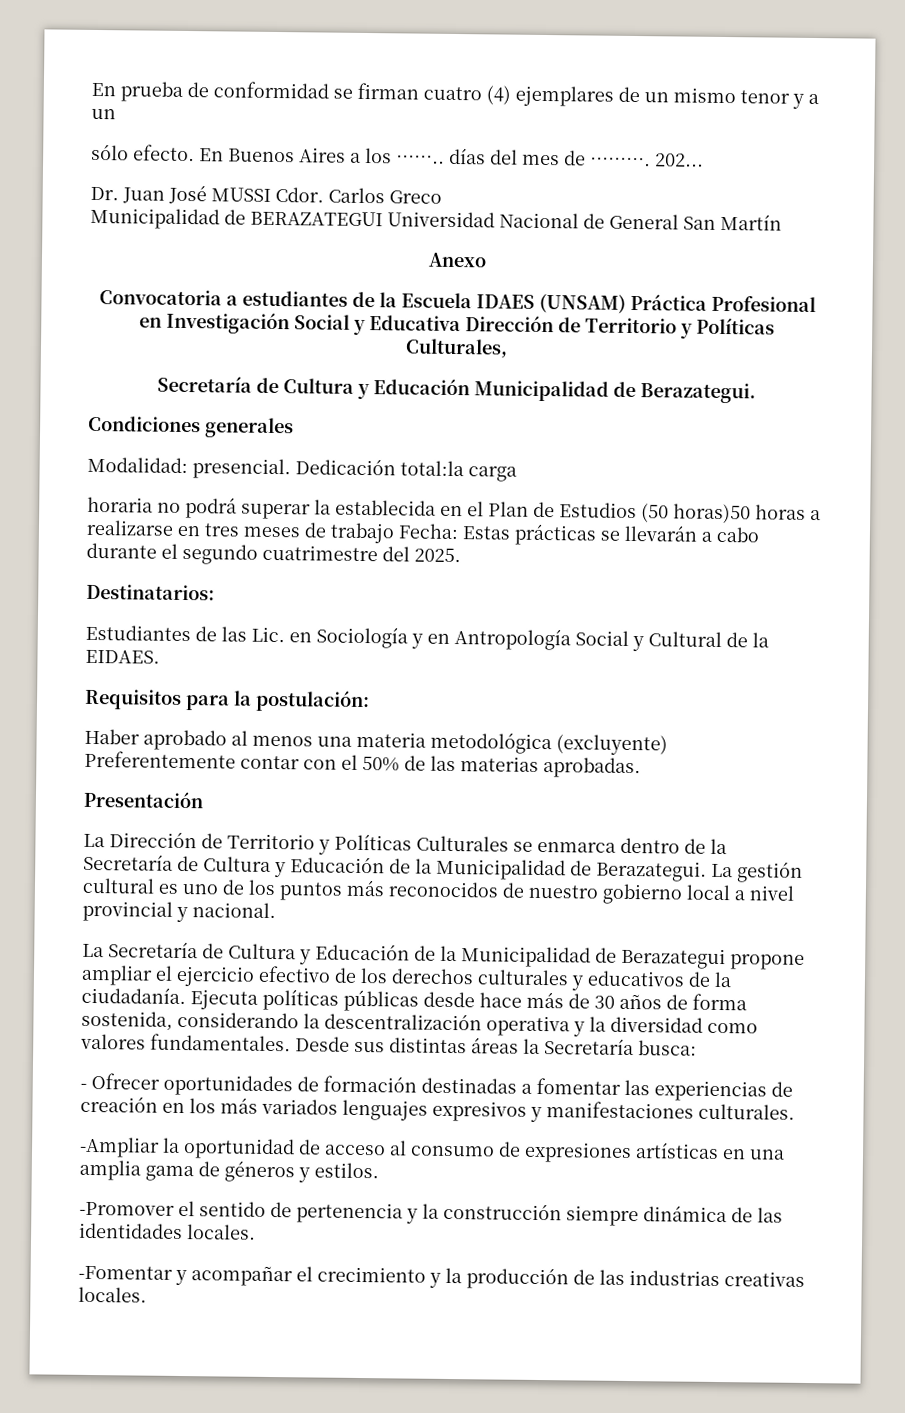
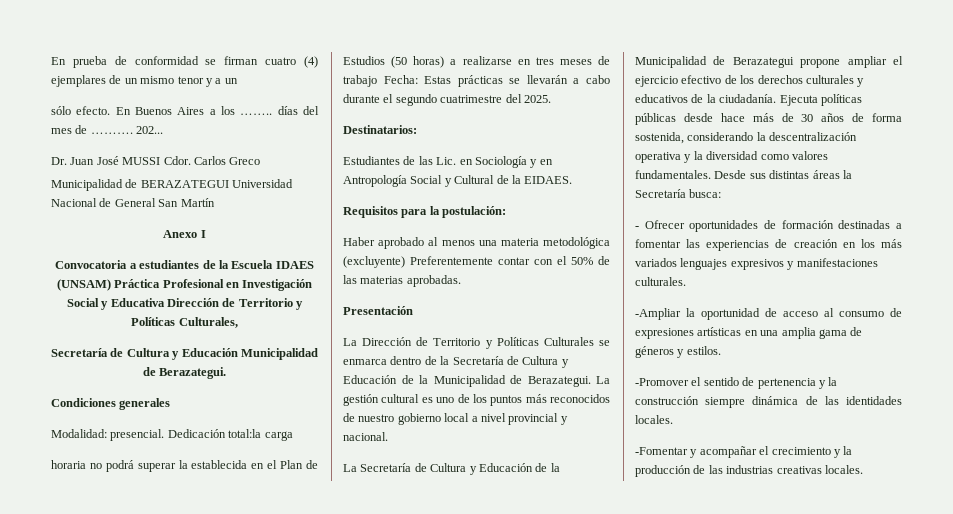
- Anexo
+ Anexo I
- horaria no podrá superar la establecida en el Plan de Estudios (50 horas)50 horas a realizarse en tres meses de trabajo Fecha: Estas prácticas se llevarán a cabo durante el segundo cuatrimestre del 2025.
+ horaria no podrá superar la establecida en el Plan de Estudios (50 horas) a realizarse en tres meses de trabajo Fecha: Estas prácticas se llevarán a cabo durante el segundo cuatrimestre del 2025.

